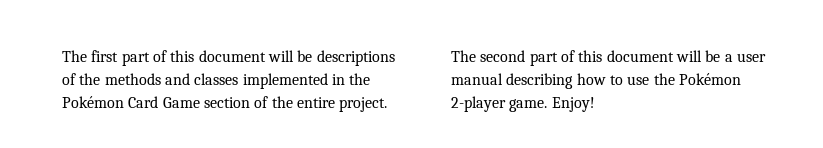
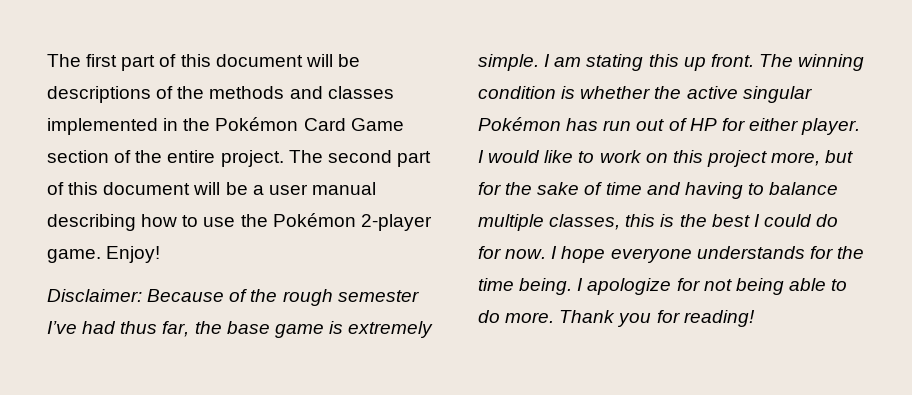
+ Disclaimer: Because of the rough semester I’ve had thus far, the base game is extremely simple. I am stating this up front. The winning condition is whether the active singular Pokémon has run out of HP for either player. I would like to work on this project more, but for the sake of time and having to balance multiple classes, this is the best I could do for now. I hope everyone understands for the time being. I apologize for not being able to do more. Thank you for reading!

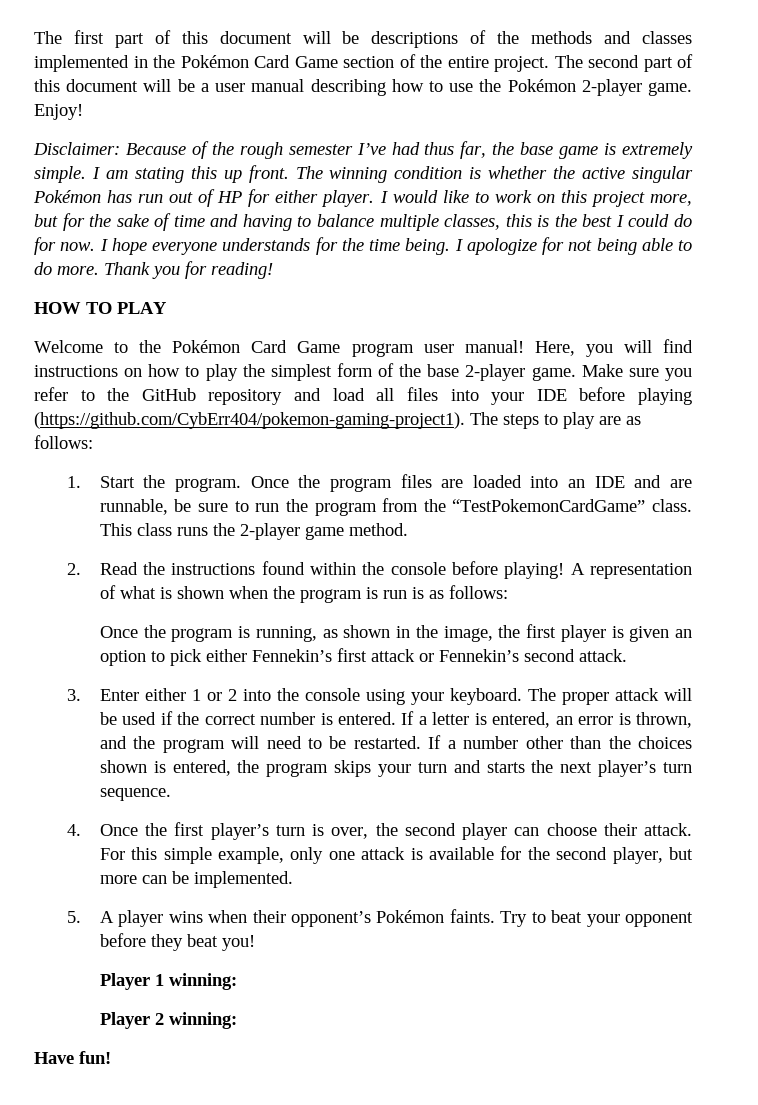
+ HOW TO PLAY
+ Welcome to the Pokémon Card Game program user manual! Here, you will find instructions on how to play the simplest form of the base 2-player game. Make sure you refer to the GitHub repository and load all files into your IDE before playing (https://github.com/CybErr404/pokemon-gaming-project1). The steps to play are as follows:
+ 1. Start the program. Once the program files are loaded into an IDE and are runnable, be sure to run the program from the “TestPokemonCardGame” class. This class runs the 2-player game method.
+ 2. Read the instructions found within the console before playing! A representation of what is shown when the program is run is as follows:
+ Once the program is running, as shown in the image, the first player is given an option to pick either Fennekin’s first attack or Fennekin’s second attack.
+ 3. Enter either 1 or 2 into the console using your keyboard. The proper attack will be used if the correct number is entered. If a letter is entered, an error is thrown, and the program will need to be restarted. If a number other than the choices shown is entered, the program skips your turn and starts the next player’s turn sequence.
+ 4. Once the first player’s turn is over, the second player can choose their attack. For this simple example, only one attack is available for the second player, but more can be implemented.
+ 5. A player wins when their opponent’s Pokémon faints. Try to beat your opponent before they beat you!
+ Player 1 winning:
+ Player 2 winning:
+ Have fun!

